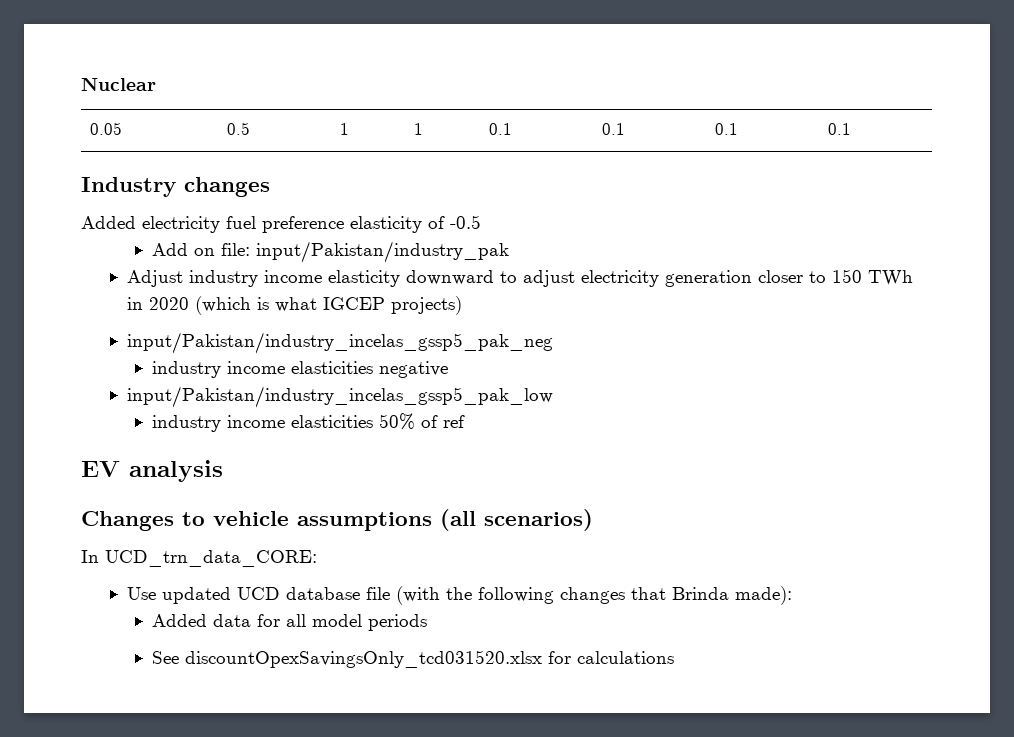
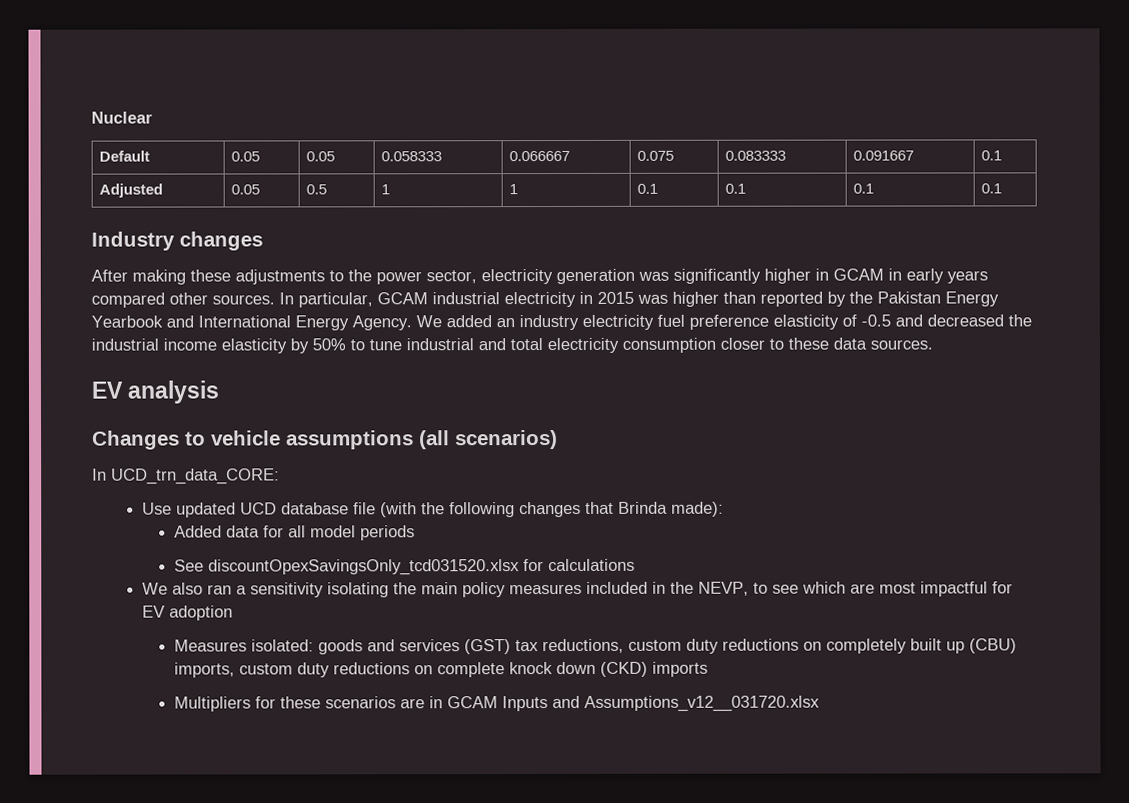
- 0.05 | 0.5 | 1 | 1 | 0.1 | 0.1 | 0.1 | 0.1
+ Default | 0.05 | 0.05 | 0.058333 | 0.066667 | 0.075 | 0.083333 | 0.091667 | 0.1
+ Adjusted | 0.05 | 0.5 | 1 | 1 | 0.1 | 0.1 | 0.1 | 0.1
- Added electricity fuel preference elasticity of -0.5
- Add on file: input/Pakistan/industry_pak
- Adjust industry income elasticity downward to adjust electricity generation closer to 150 TWh in 2020 (which is what IGCEP projects)
- input/Pakistan/industry_incelas_gssp5_pak_neg
- industry income elasticities negative
- input/Pakistan/industry_incelas_gssp5_pak_low
- industry income elasticities 50% of ref
+ After making these adjustments to the power sector, electricity generation was significantly higher in GCAM in early years compared other sources. In particular, GCAM industrial electricity in 2015 was higher than reported by the Pakistan Energy Yearbook and International Energy Agency. We added an industry electricity fuel preference elasticity of -0.5 and decreased the industrial income elasticity by 50% to tune industrial and total electricity consumption closer to these data sources.
+ We also ran a sensitivity isolating the main policy measures included in the NEVP, to see which are most impactful for EV adoption
+ Measures isolated: goods and services (GST) tax reductions, custom duty reductions on completely built up (CBU) imports, custom duty reductions on complete knock down (CKD) imports
+ Multipliers for these scenarios are in GCAM Inputs and Assumptions_v12__031720.xlsx

